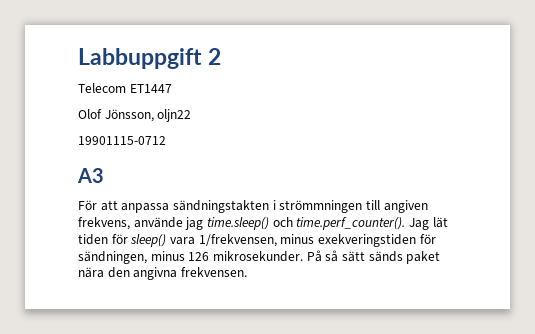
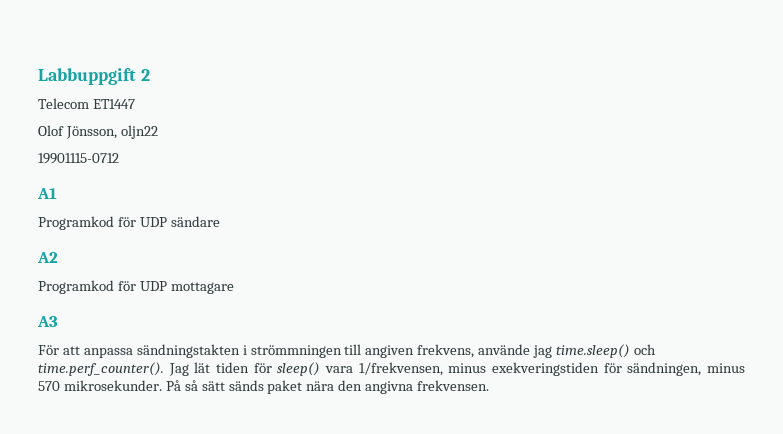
+ A1
+ Programkod för UDP sändare
+ A2
+ Programkod för UDP mottagare
- För att anpassa sändningstakten i strömmningen till angiven frekvens, använde jag time.sleep() och time.perf_counter(). Jag lät tiden för sleep() vara 1/frekvensen, minus exekveringstiden för sändningen, minus 126 mikrosekunder.
+ För att anpassa sändningstakten i strömmningen till angiven frekvens, använde jag time.sleep() och time.perf_counter(). Jag lät tiden för sleep() vara 1/frekvensen, minus exekveringstiden för sändningen, minus 570 mikrosekunder.

